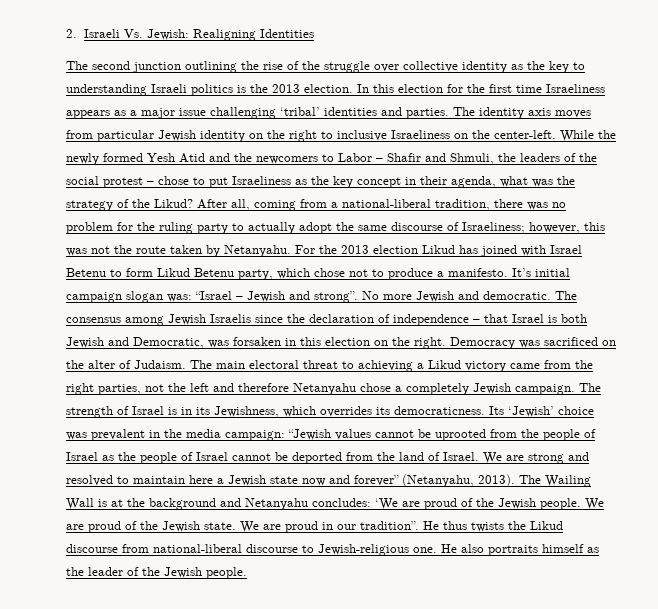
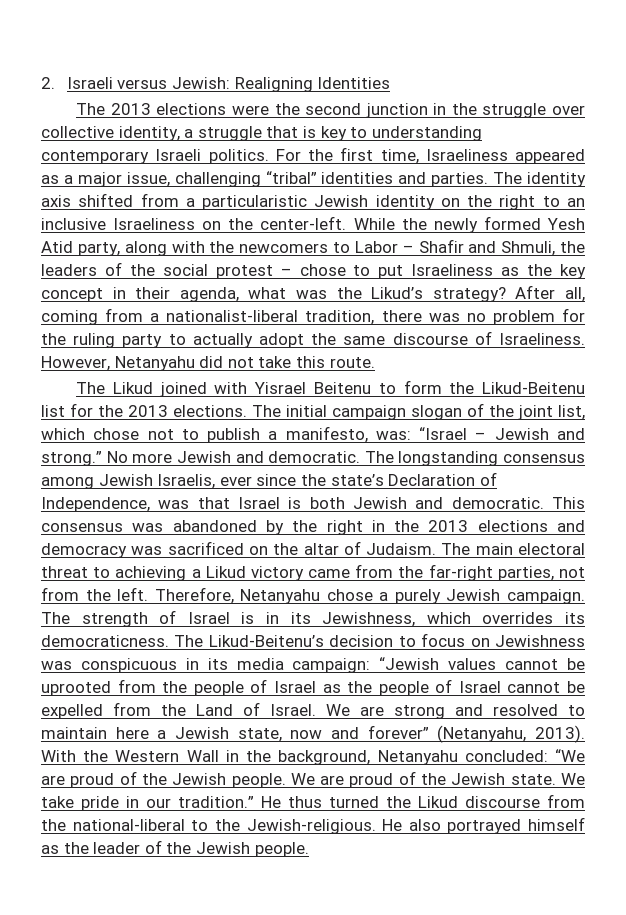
- 2. Israeli Vs. Jewish: Realigning Identities
+ 2. Israeli versus Jewish: Realigning Identities
- The second junction outlining the rise of the struggle over collective identity as the key to understanding Israeli politics is the 2013 election. In this election for the first time Israeliness appears as a major issue challenging ‘tribal’ identities and parties.
+ The 2013 elections were the second junction in the struggle over collective identity, a struggle that is key to understanding contemporary Israeli politics. For the first time, Israeliness appeared as a major issue, challenging “tribal” identities and parties.
- The identity axis moves from particular Jewish identity on the right to inclusive Israeliness on the center-left.
+ The identity axis shifted from a particularistic Jewish identity on the right to an inclusive Israeliness on the center-left.
- While the newly formed Yesh Atid and the newcomers to Labor – Shafir and Shmuli, the leaders of the social protest – chose to put Israeliness as the key concept in their agenda, what was the strategy of the Likud?
+ While the newly formed Yesh Atid party, along with the newcomers to Labor – Shafir and Shmuli, the leaders of the social protest – chose to put Israeliness as the key concept in their agenda, what was the Likud’s strategy?
- After all, coming from a national-liberal tradition, there was no problem for the ruling party to actually adopt the same discourse of Israeliness; however, this was not the route taken by Netanyahu. For the 2013 election Likud has joined with Israel Betenu to form Likud Betenu party, which chose not to produce a manifesto. It’s initial campaign slogan was: “Israel – Jewish and strong”.
+ After all, coming from a nationalist-liberal tradition, there was no problem for the ruling party to actually adopt the same discourse of Israeliness. However, Netanyahu did not take this route.
+ The Likud joined with Yisrael Beitenu to form the Likud-Beitenu list for the 2013 elections. The initial campaign slogan of the joint list, which chose not to publish a manifesto, was: “Israel – Jewish and strong.”
- The consensus among Jewish Israelis since the declaration of independence – that Israel is both Jewish and Democratic, was forsaken in this election on the right. Democracy was sacrificed on the alter of Judaism.
+ The longstanding consensus among Jewish Israelis, ever since the state’s Declaration of Independence, was that Israel is both Jewish and democratic. This consensus was abandoned by the right in the 2013 elections and democracy was sacrificed on the altar of Judaism.
- The main electoral threat to achieving a Likud victory came from the right parties, not the left and therefore Netanyahu chose a completely Jewish campaign.
+ The main electoral threat to achieving a Likud victory came from the far-right parties, not from the left. Therefore, Netanyahu chose a purely Jewish campaign.
- Its ‘Jewish’ choice was prevalent in the media campaign: “Jewish values cannot be uprooted from the people of Israel as the people of Israel cannot be deported from the land of Israel.
+ The Likud-Beitenu’s decision to focus on Jewishness was conspicuous in its media campaign: “Jewish values cannot be uprooted from the people of Israel as the people of Israel cannot be expelled from the Land of Israel.
- We are strong and resolved to maintain here a Jewish state now and forever” (Netanyahu, 2013).
+ We are strong and resolved to maintain here a Jewish state, now and forever” (Netanyahu, 2013).
- The Wailing Wall is at the background and Netanyahu concludes: ‘We are proud of the Jewish people.
+ With the Western Wall in the background, Netanyahu concluded: “We are proud of the Jewish people.
- We are proud in our tradition”.
+ We take pride in our tradition.”
- He thus twists the Likud discourse from national-liberal discourse to Jewish-religious one.
+ He thus turned the Likud discourse from the national-liberal to the Jewish-religious.
- He also portraits himself as the leader of the Jewish people.
+ He also portrayed himself as the leader of the Jewish people.

